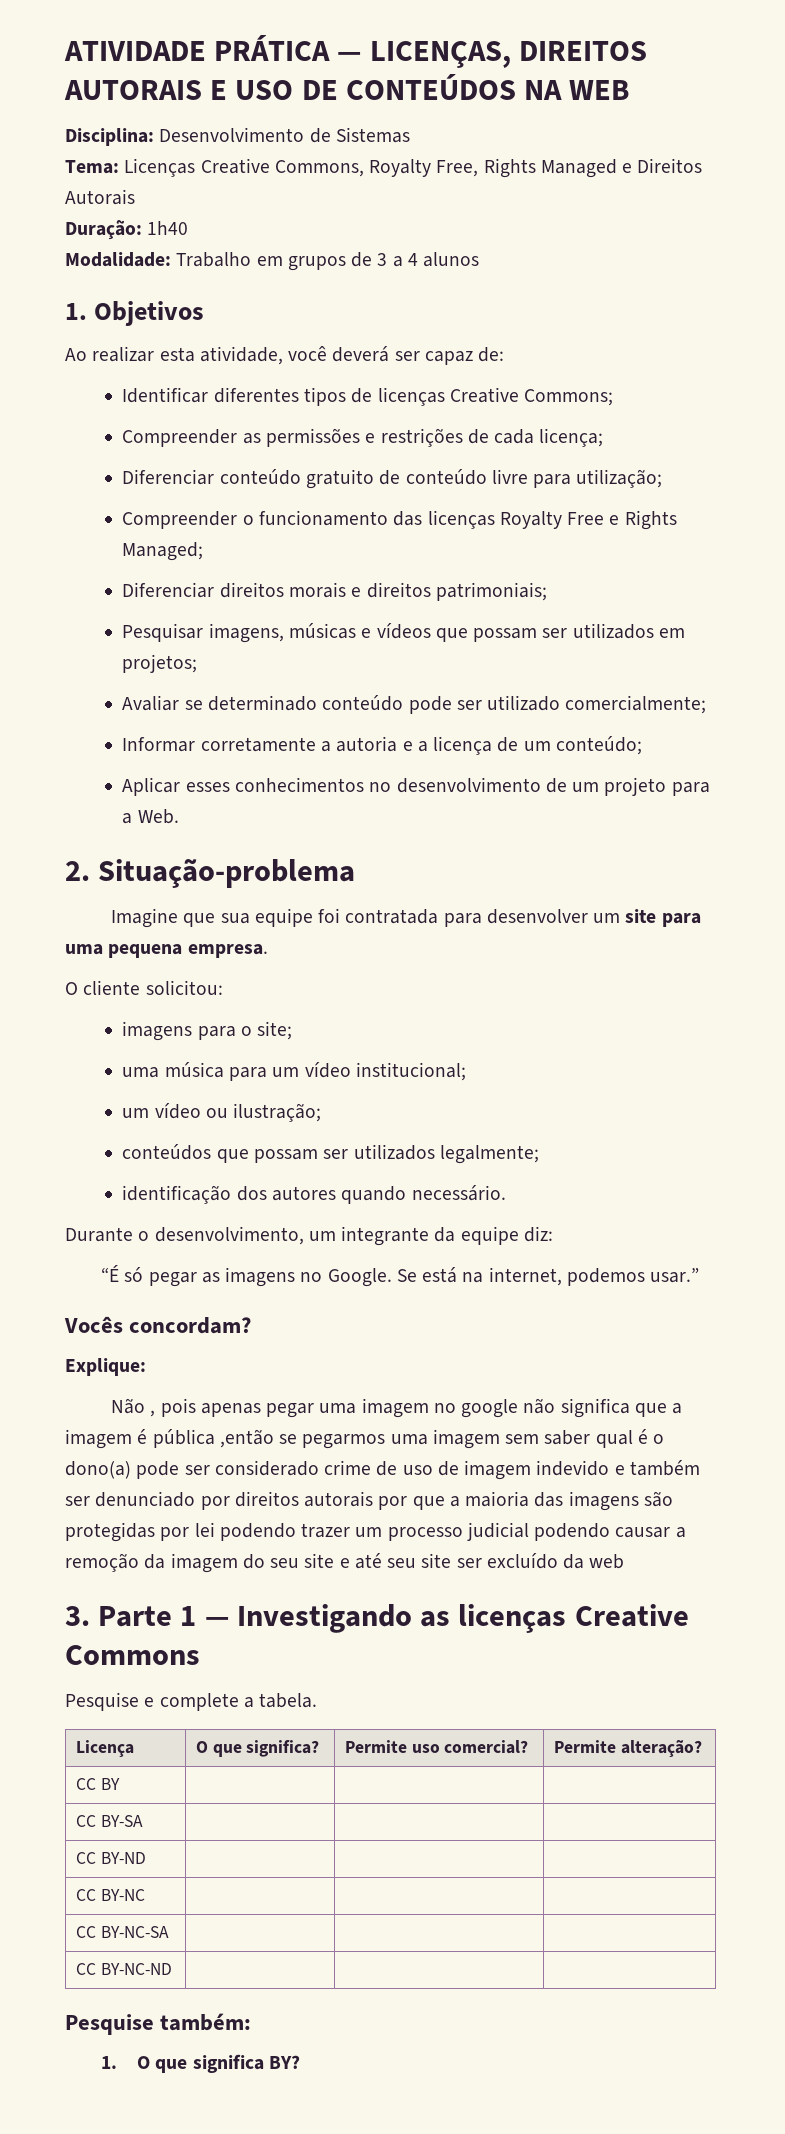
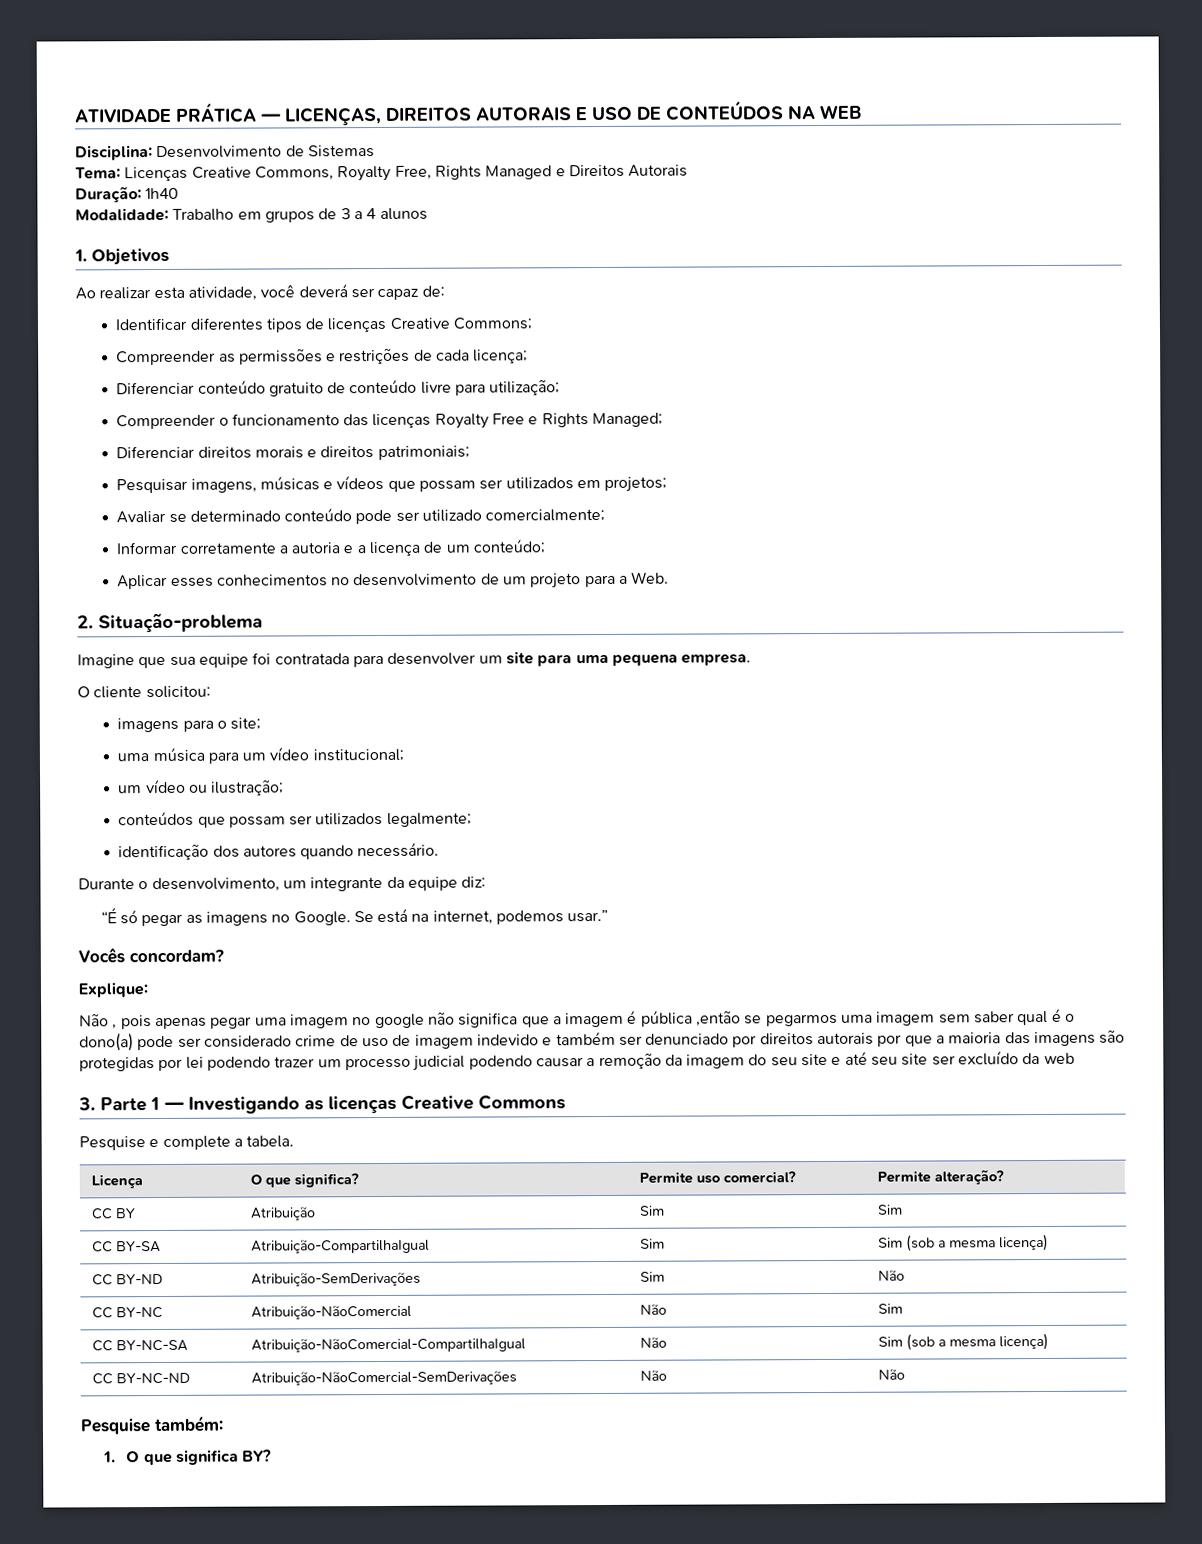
- CC BY | | |
+ CC BY | Atribuição | Sim | Sim
- CC BY-SA | | |
+ CC BY-SA | Atribuição-CompartilhaIgual | Sim | Sim (sob a mesma licença)
- CC BY-ND | | |
+ CC BY-ND | Atribuição-SemDerivações | Sim | Não
- CC BY-NC | | |
+ CC BY-NC | Atribuição-NãoComercial | Não | Sim
- CC BY-NC-SA | | |
+ CC BY-NC-SA | Atribuição-NãoComercial-CompartilhaIgual | Não | Sim (sob a mesma licença)
- CC BY-NC-ND | | |
+ CC BY-NC-ND | Atribuição-NãoComercial-SemDerivações | Não | Não

